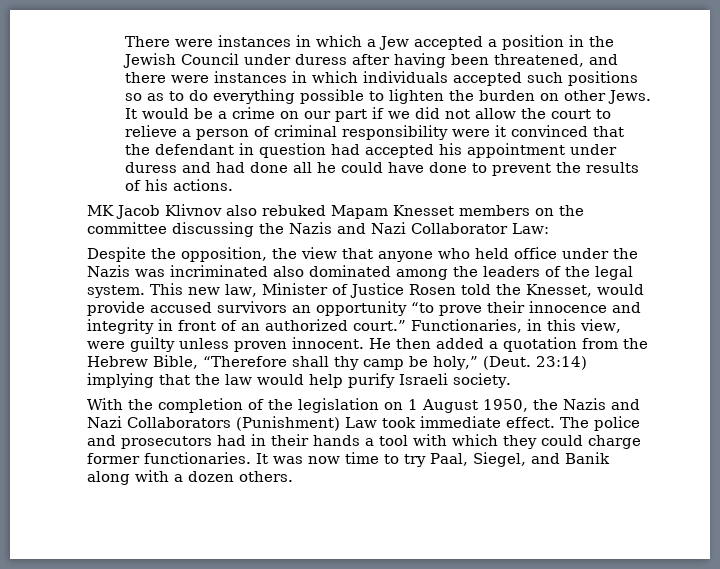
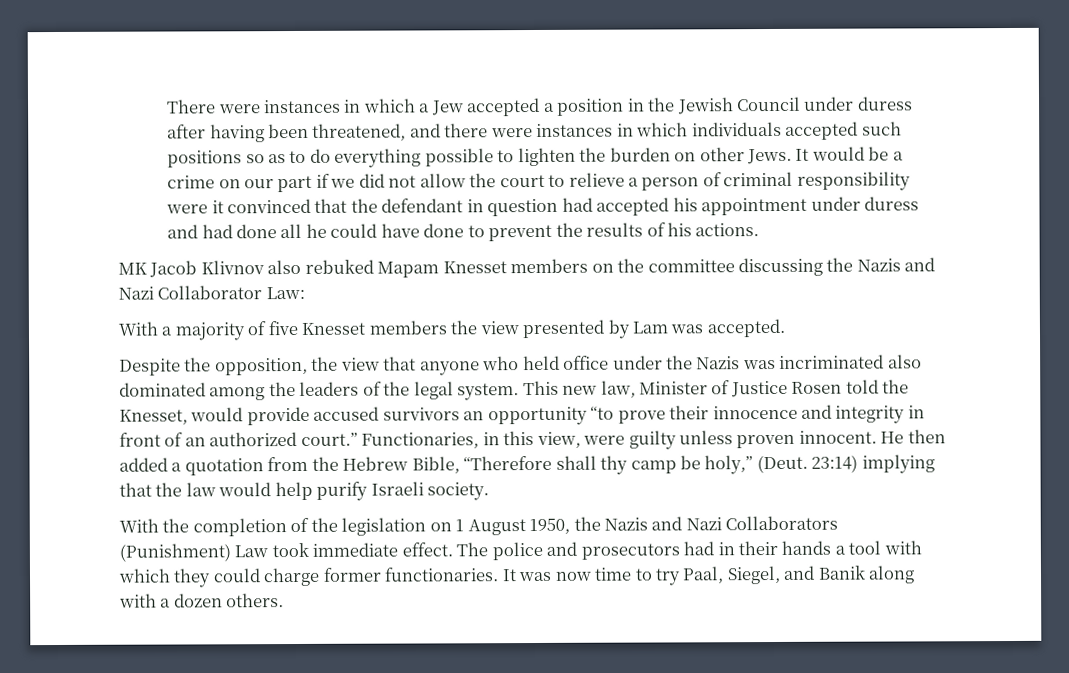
+ With a majority of five Knesset members the view presented by Lam was accepted.

